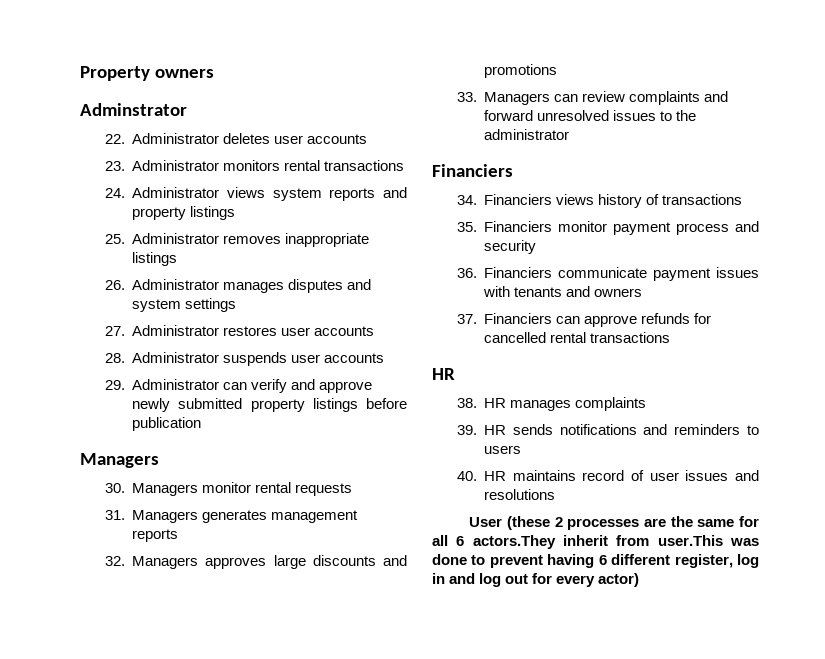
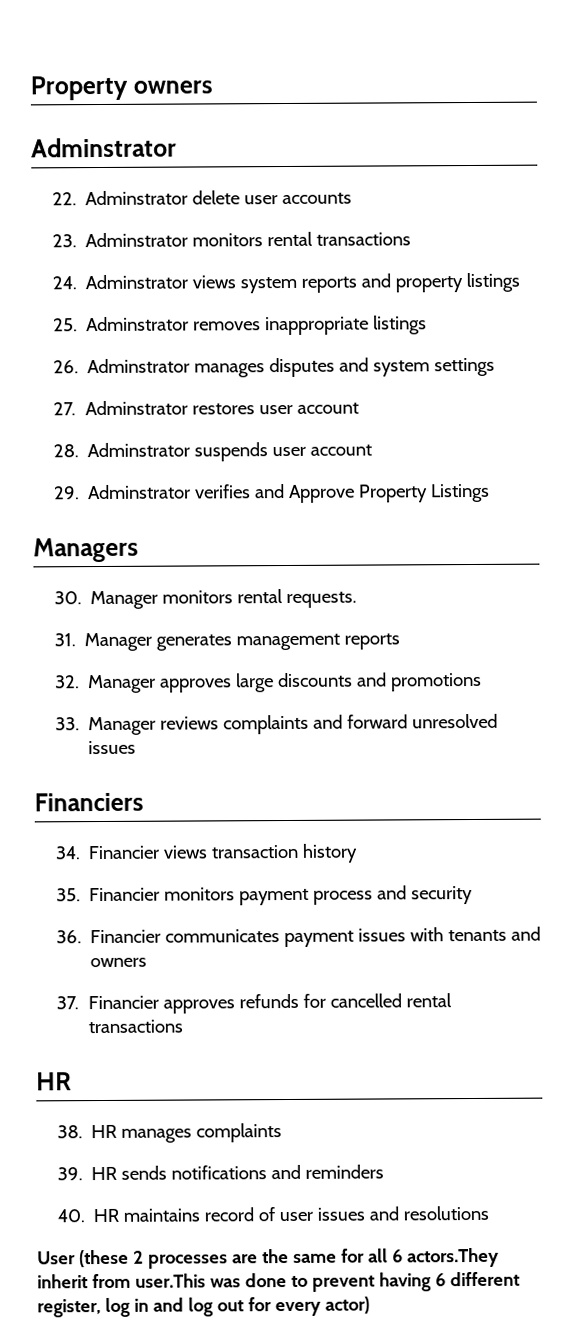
- 22. Administrator deletes user accounts
+ 22. Adminstrator delete user accounts
- 23. Administrator monitors rental transactions
+ 23. Adminstrator monitors rental transactions
- 24. Administrator views system reports and property listings
+ 24. Adminstrator views system reports and property listings
- 25. Administrator removes inappropriate listings
+ 25. Adminstrator removes inappropriate listings
- 26. Administrator manages disputes and system settings
+ 26. Adminstrator manages disputes and system settings
- 27. Administrator restores user accounts
+ 27. Adminstrator restores user account
- 28. Administrator suspends user accounts
+ 28. Adminstrator suspends user account
- 29. Administrator can verify and approve newly submitted property listings before publication
+ 29. Adminstrator verifies and Approve Property Listings
  Managers
- 30. Managers monitor rental requests
+ 30. Manager monitors rental requests.
- 31. Managers generates management reports
+ 31. Manager generates management reports
- 32. Managers approves large discounts and promotions
+ 32. Manager approves large discounts and promotions
- 33. Managers can review complaints and forward unresolved issues to the administrator
+ 33. Manager reviews complaints and forward unresolved issues
- 34. Financiers views history of transactions
+ 34. Financier views transaction history
- 35. Financiers monitor payment process and security
+ 35. Financier monitors payment process and security
- 36. Financiers communicate payment issues with tenants and owners
+ 36. Financier communicates payment issues with tenants and owners
- 37. Financiers can approve refunds for cancelled rental transactions
+ 37. Financier approves refunds for cancelled rental transactions
- 39. HR sends notifications and reminders to users
+ 39. HR sends notifications and reminders

